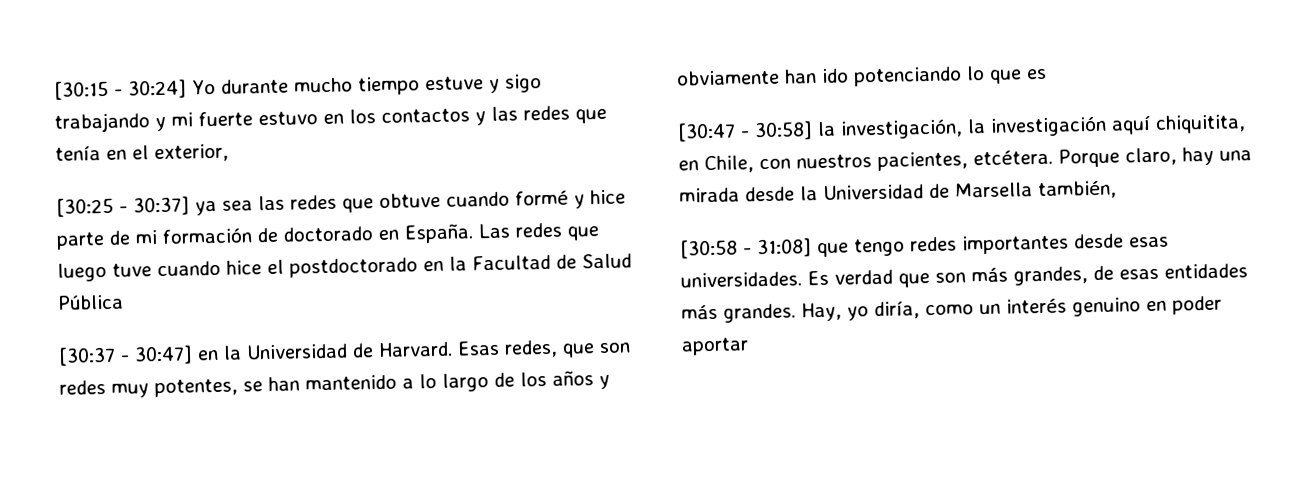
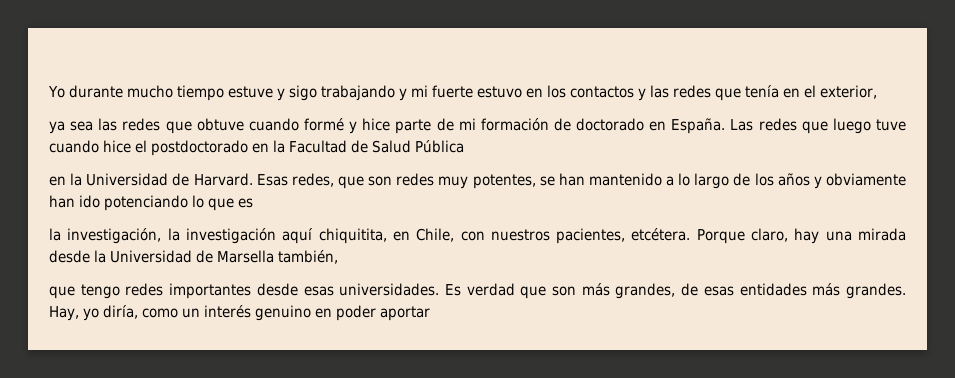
- [30:15 - 30:24] Yo durante mucho tiempo estuve y sigo trabajando y mi fuerte estuvo en los contactos y las redes que tenía en el exterior,
+ Yo durante mucho tiempo estuve y sigo trabajando y mi fuerte estuvo en los contactos y las redes que tenía en el exterior,
- [30:25 - 30:37] ya sea las redes que obtuve cuando formé y hice parte de mi formación de doctorado en España.
+ ya sea las redes que obtuve cuando formé y hice parte de mi formación de doctorado en España.
- [30:37 - 30:47] en la Universidad de Harvard.
+ en la Universidad de Harvard.
- [30:47 - 30:58] la investigación, la investigación aquí chiquitita, en Chile, con nuestros pacientes, etcétera.
+ la investigación, la investigación aquí chiquitita, en Chile, con nuestros pacientes, etcétera.
- [30:58 - 31:08] que tengo redes importantes desde esas universidades.
+ que tengo redes importantes desde esas universidades.

